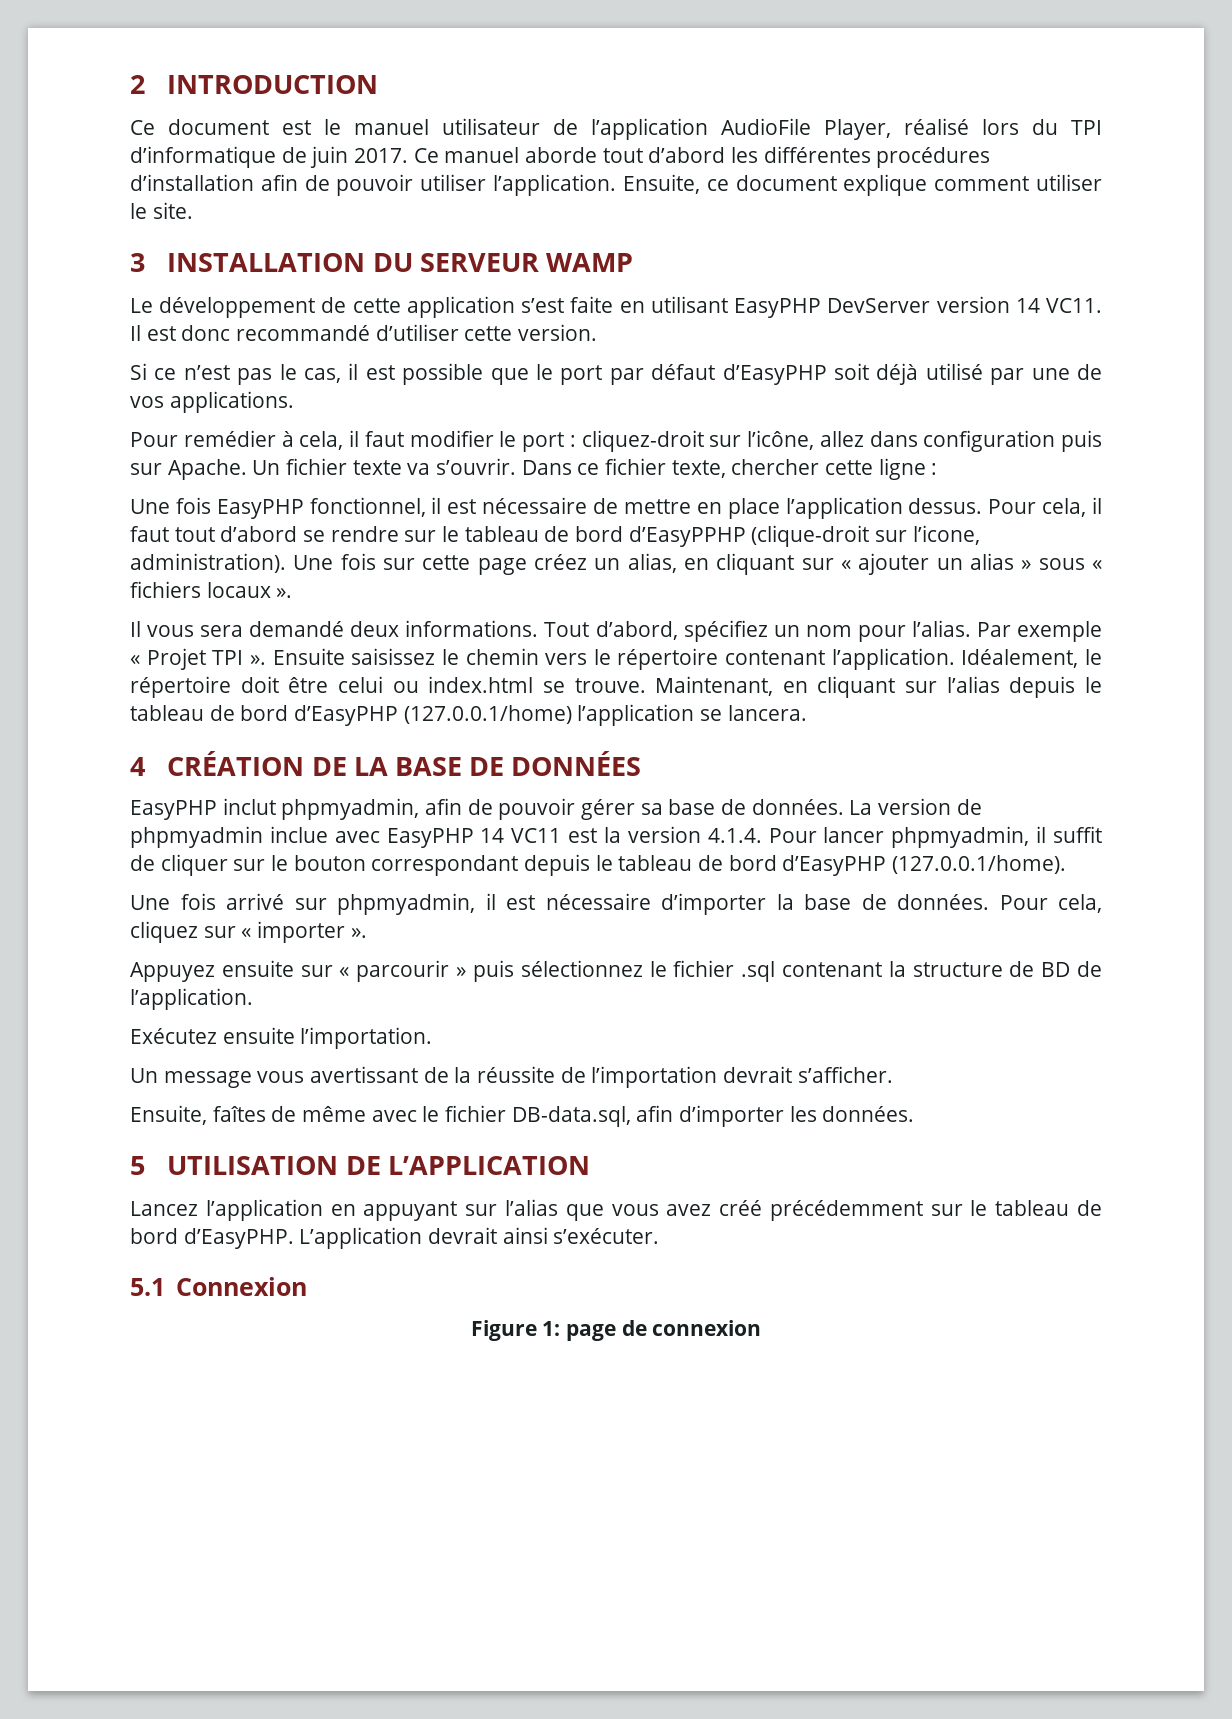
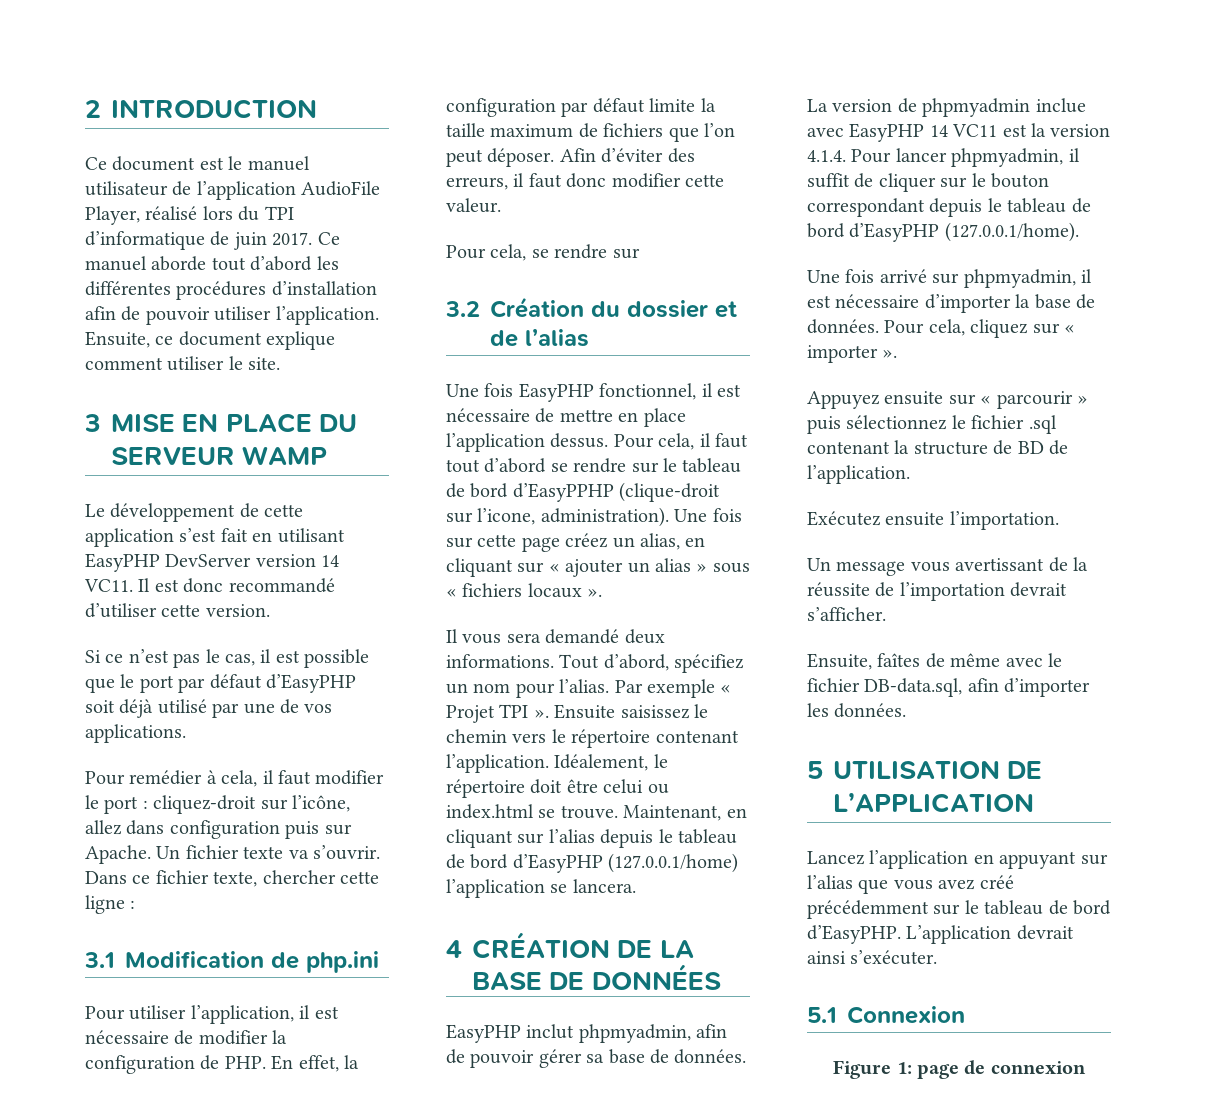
- 3 INSTALLATION DU SERVEUR WAMP
+ 3 MISE EN PLACE DU SERVEUR WAMP
- Le développement de cette application s’est faite en utilisant EasyPHP DevServer version 14 VC11.
+ Le développement de cette application s’est fait en utilisant EasyPHP DevServer version 14 VC11.
+ 3.1 Modification de php.ini
+ Pour utiliser l’application, il est nécessaire de modifier la configuration de PHP. En effet, la configuration par défaut limite la taille maximum de fichiers que l’on peut déposer. Afin d’éviter des erreurs, il faut donc modifier cette valeur.
+ Pour cela, se rendre sur
+ 3.2 Création du dossier et de l’alias

